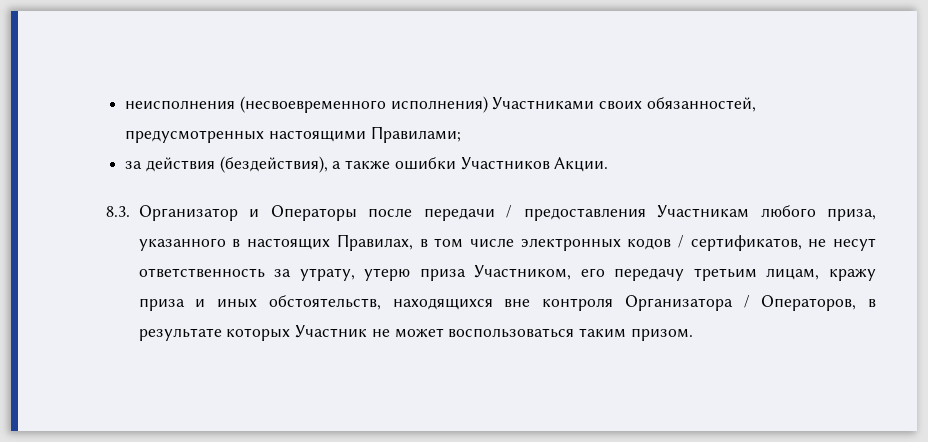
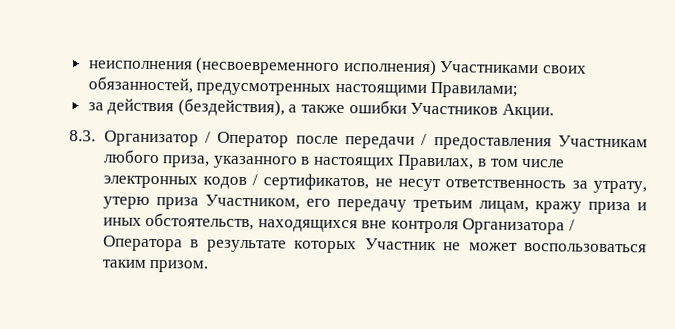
- 8.3. Организатор и Операторы после передачи / предоставления Участникам любого приза, указанного в настоящих Правилах, в том числе электронных кодов / сертификатов, не несут ответственность за утрату, утерю приза Участником, его передачу третьим лицам, кражу приза и иных обстоятельств, находящихся вне контроля Организатора / Операторов, в результате которых Участник не может воспользоваться таким призом.
+ 8.3. Организатор / Оператор после передачи / предоставления Участникам любого приза, указанного в настоящих Правилах, в том числе электронных кодов / сертификатов, не несут ответственность за утрату, утерю приза Участником, его передачу третьим лицам, кражу приза и иных обстоятельств, находящихся вне контроля Организатора / Оператора в результате которых Участник не может воспользоваться таким призом.

